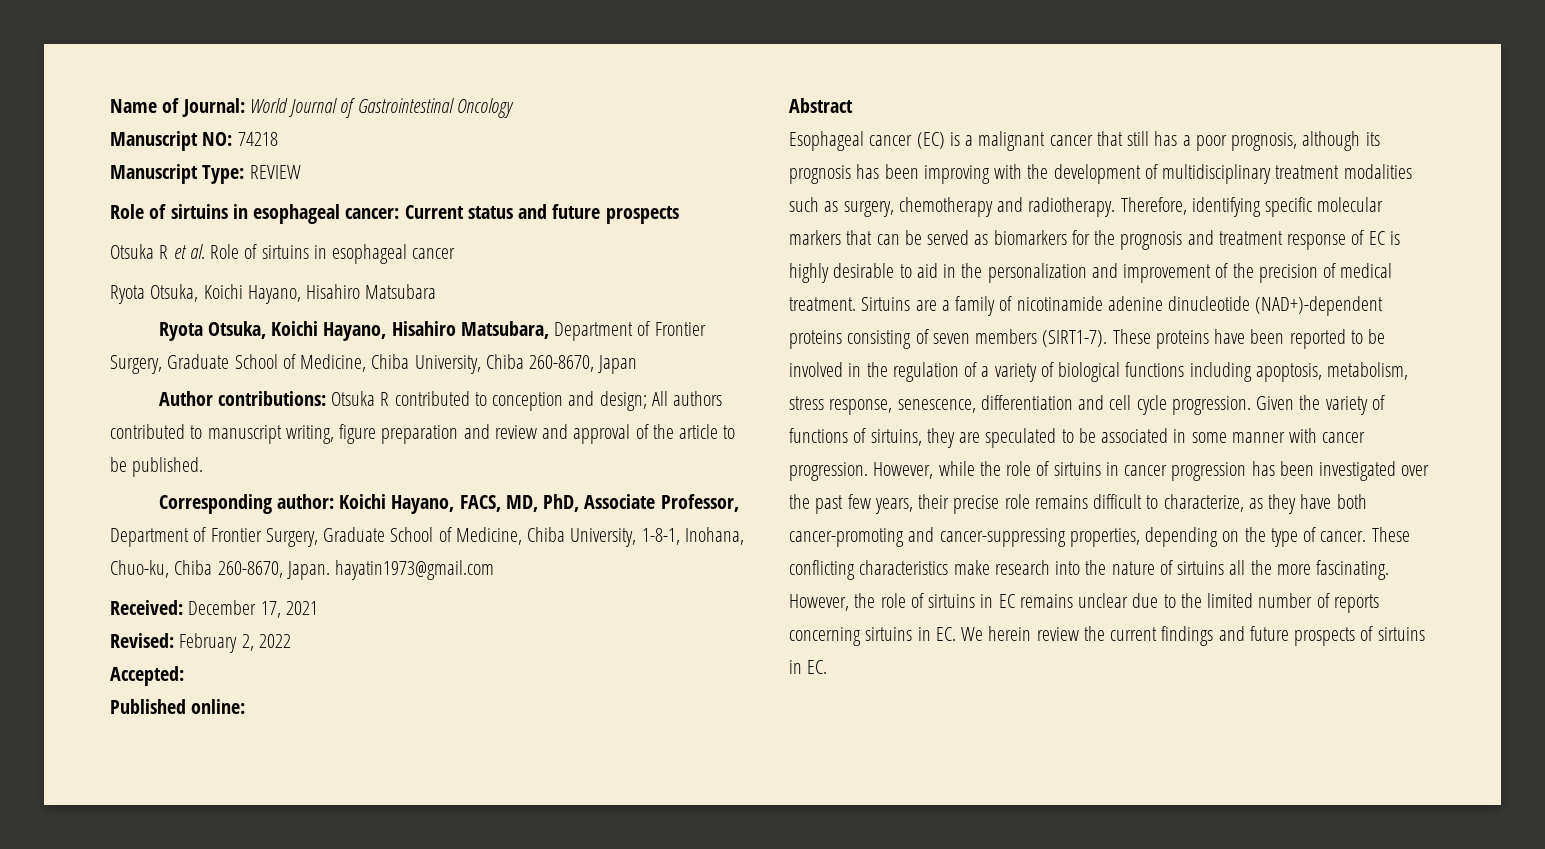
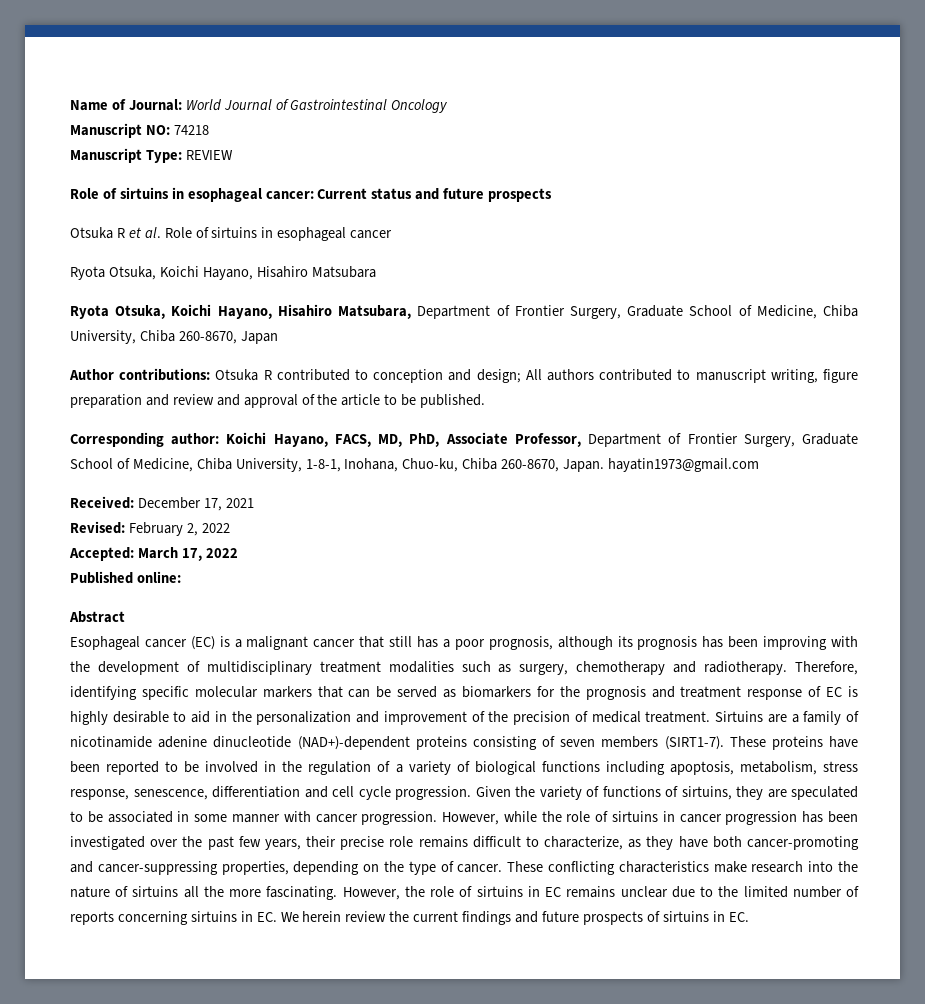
- Accepted:
+ Accepted: March 17, 2022

